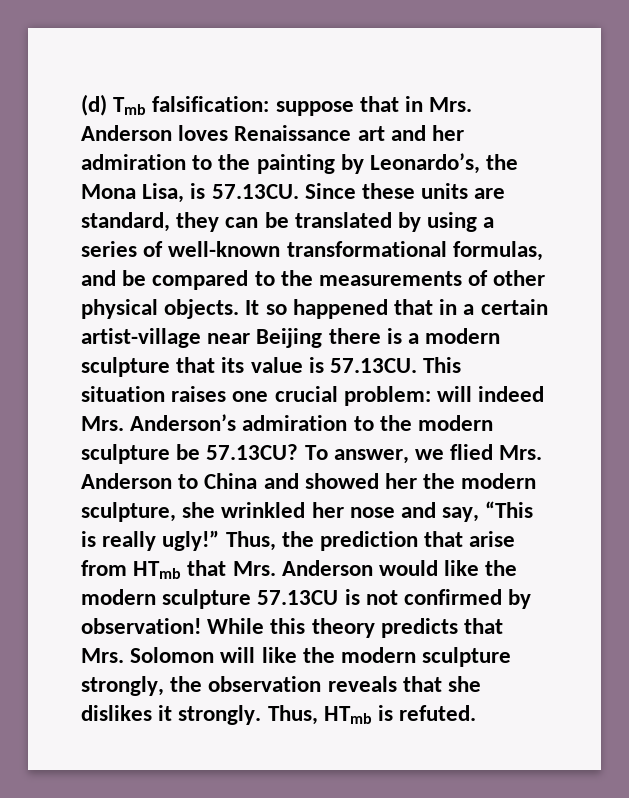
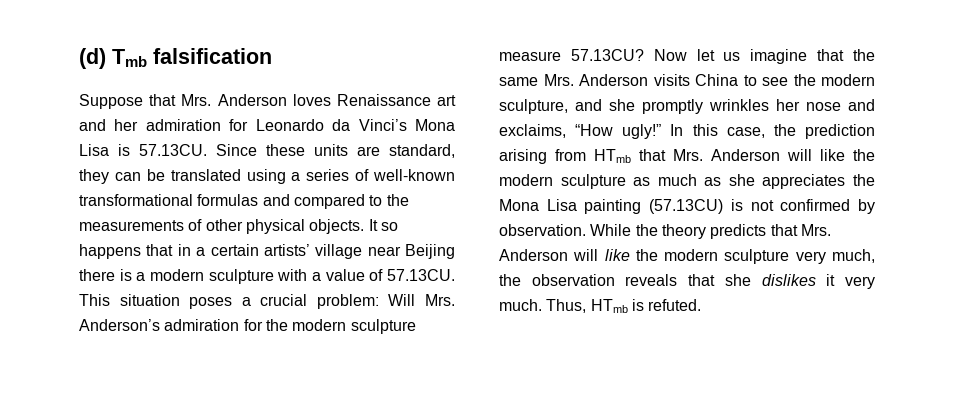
- (d) Tmb falsification: suppose that in Mrs. Anderson loves Renaissance art and her admiration to the painting by Leonardo’s, the Mona Lisa, is 57.13CU. Since these units are standard, they can be translated by using a series of well-known transformational formulas, and be compared to the measurements of other physical objects.
+ (d) Tmb falsification
+ Suppose that Mrs. Anderson loves Renaissance art and her admiration for Leonardo da Vinci’s Mona Lisa is 57.13CU. Since these units are standard, they can be translated using a series of well-known transformational formulas and compared to the measurements of other physical objects.
- It so happened that in a certain artist-village near Beijing there is a modern sculpture that its value is 57.13CU. This situation raises one crucial problem: will indeed Mrs. Anderson’s admiration to the modern sculpture be 57.13CU? To answer, we flied Mrs. Anderson to China and showed her the modern sculpture, she wrinkled her nose and say, “This is really ugly!” Thus, the prediction that arise from HTmb that Mrs. Anderson would like the modern sculpture 57.13CU is not confirmed by observation! While this theory predicts that Mrs. Solomon will like the modern sculpture strongly, the observation reveals that she dislikes it strongly.
+ It so happens that in a certain artists’ village near Beijing there is a modern sculpture with a value of 57.13CU. This situation poses a crucial problem: Will Mrs. Anderson’s admiration for the modern sculpture measure 57.13CU? Now let us imagine that the same Mrs. Anderson visits China to see the modern sculpture, and she promptly wrinkles her nose and exclaims, “How ugly!” In this case, the prediction arising from HTmb that Mrs. Anderson will like the modern sculpture as much as she appreciates the Mona Lisa painting (57.13CU) is not confirmed by observation. While the theory predicts that Mrs. Anderson will like the modern sculpture very much, the observation reveals that she dislikes it very much.

